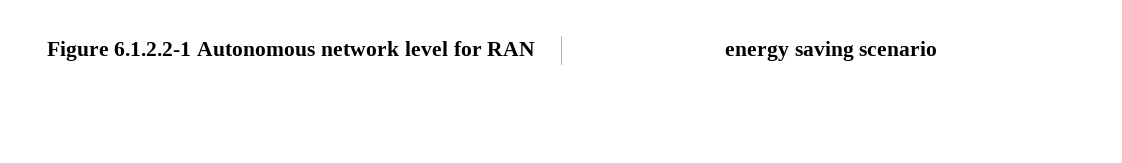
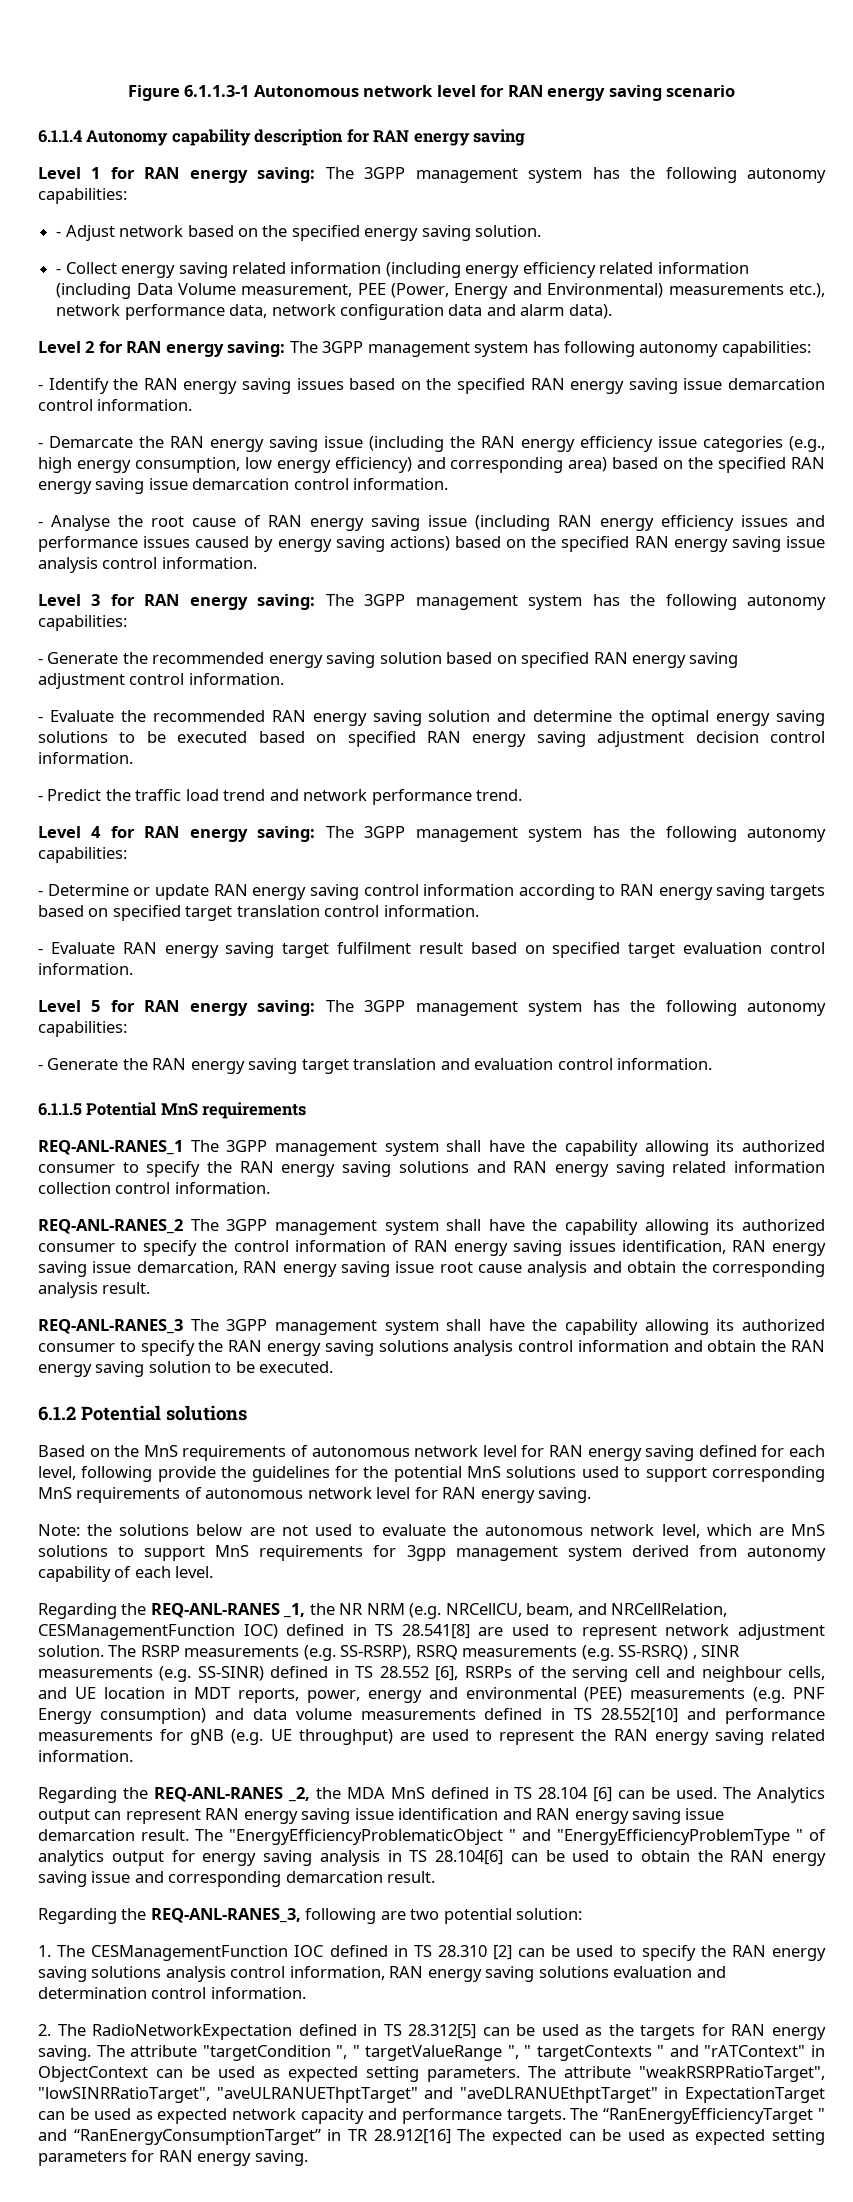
- Figure 6.1.2.2-1 Autonomous network level for RAN energy saving scenario
+ Figure 6.1.1.3-1 Autonomous network level for RAN energy saving scenario
+ 6.1.1.4 Autonomy capability description for RAN energy saving
+ Level 1 for RAN energy saving: The 3GPP management system has the following autonomy capabilities:
+ - Adjust network based on the specified energy saving solution.
+ - Collect energy saving related information (including energy efficiency related information (including Data Volume measurement, PEE (Power, Energy and Environmental) measurements etc.), network performance data, network configuration data and alarm data).
+ Level 2 for RAN energy saving: The 3GPP management system has following autonomy capabilities:
+ - Identify the RAN energy saving issues based on the specified RAN energy saving issue demarcation control information.
+ - Demarcate the RAN energy saving issue (including the RAN energy efficiency issue categories (e.g., high energy consumption, low energy efficiency) and corresponding area) based on the specified RAN energy saving issue demarcation control information.
+ - Analyse the root cause of RAN energy saving issue (including RAN energy efficiency issues and performance issues caused by energy saving actions) based on the specified RAN energy saving issue analysis control information.
+ Level 3 for RAN energy saving: The 3GPP management system has the following autonomy capabilities:
+ - Generate the recommended energy saving solution based on specified RAN energy saving adjustment control information.
+ - Evaluate the recommended RAN energy saving solution and determine the optimal energy saving solutions to be executed based on specified RAN energy saving adjustment decision control information.
+ - Predict the traffic load trend and network performance trend.
+ Level 4 for RAN energy saving: The 3GPP management system has the following autonomy capabilities:
+ - Determine or update RAN energy saving control information according to RAN energy saving targets based on specified target translation control information.
+ - Evaluate RAN energy saving target fulfilment result based on specified target evaluation control information.
+ Level 5 for RAN energy saving: The 3GPP management system has the following autonomy capabilities:
+ - Generate the RAN energy saving target translation and evaluation control information.
+ 6.1.1.5 Potential MnS requirements
+ REQ-ANL-RANES_1 The 3GPP management system shall have the capability allowing its authorized consumer to specify the RAN energy saving solutions and RAN energy saving related information collection control information.
+ REQ-ANL-RANES_2 The 3GPP management system shall have the capability allowing its authorized consumer to specify the control information of RAN energy saving issues identification, RAN energy saving issue demarcation, RAN energy saving issue root cause analysis and obtain the corresponding analysis result.
+ REQ-ANL-RANES_3 The 3GPP management system shall have the capability allowing its authorized consumer to specify the RAN energy saving solutions analysis control information and obtain the RAN energy saving solution to be executed.
+ 6.1.2 Potential solutions
+ Based on the MnS requirements of autonomous network level for RAN energy saving defined for each level, following provide the guidelines for the potential MnS solutions used to support corresponding MnS requirements of autonomous network level for RAN energy saving.
+ Note: the solutions below are not used to evaluate the autonomous network level, which are MnS solutions to support MnS requirements for 3gpp management system derived from autonomy capability of each level.
+ Regarding the REQ-ANL-RANES _1, the NR NRM (e.g. NRCellCU, beam, and NRCellRelation, CESManagementFunction IOC) defined in TS 28.541[8] are used to represent network adjustment solution. The RSRP measurements (e.g. SS-RSRP), RSRQ measurements (e.g. SS-RSRQ) , SINR measurements (e.g. SS-SINR) defined in TS 28.552 [6], RSRPs of the serving cell and neighbour cells, and UE location in MDT reports, power, energy and environmental (PEE) measurements (e.g. PNF Energy consumption) and data volume measurements defined in TS 28.552[10] and performance measurements for gNB (e.g. UE throughput) are used to represent the RAN energy saving related information.
+ Regarding the REQ-ANL-RANES _2, the MDA MnS defined in TS 28.104 [6] can be used. The Analytics output can represent RAN energy saving issue identification and RAN energy saving issue demarcation result. The "EnergyEfficiencyProblematicObject " and "EnergyEfficiencyProblemType " of analytics output for energy saving analysis in TS 28.104[6] can be used to obtain the RAN energy saving issue and corresponding demarcation result.
+ Regarding the REQ-ANL-RANES_3, following are two potential solution:
+ 1. The CESManagementFunction IOC defined in TS 28.310 [2] can be used to specify the RAN energy saving solutions analysis control information, RAN energy saving solutions evaluation and determination control information.
+ 2. The RadioNetworkExpectation defined in TS 28.312[5] can be used as the targets for RAN energy saving. The attribute "targetCondition ", " targetValueRange ", " targetContexts " and "rATContext" in ObjectContext can be used as expected setting parameters. The attribute "weakRSRPRatioTarget", "lowSINRRatioTarget", "aveULRANUEThptTarget" and "aveDLRANUEthptTarget" in ExpectationTarget can be used as expected network capacity and performance targets. The “RanEnergyEfficiencyTarget " and “RanEnergyConsumptionTarget” in TR 28.912[16] The expected can be used as expected setting parameters for RAN energy saving.

